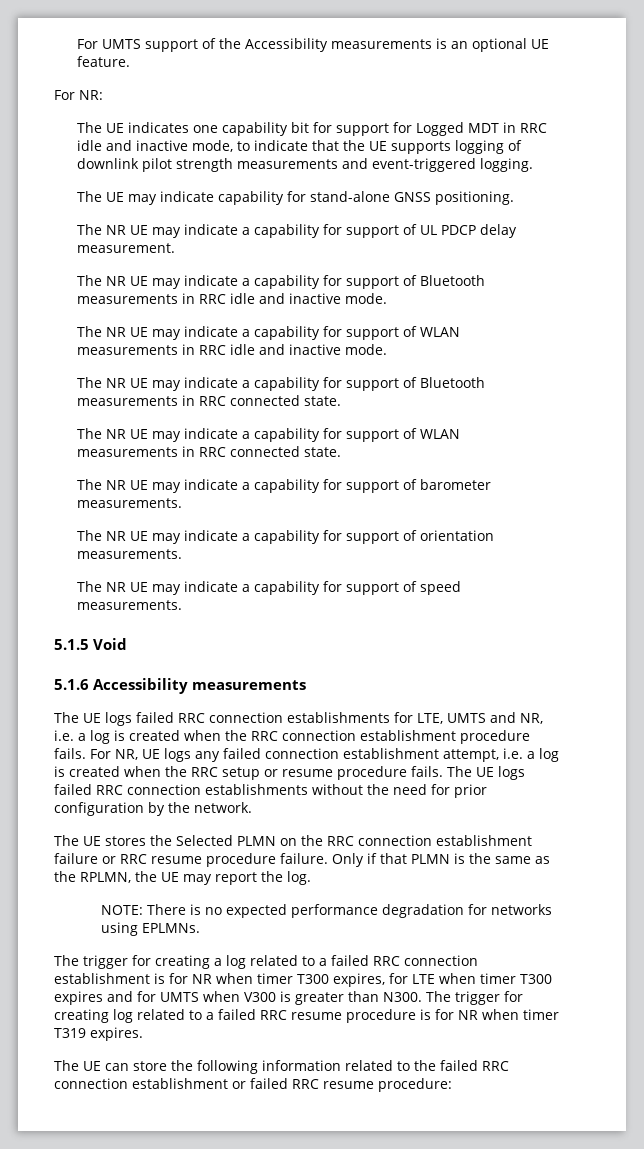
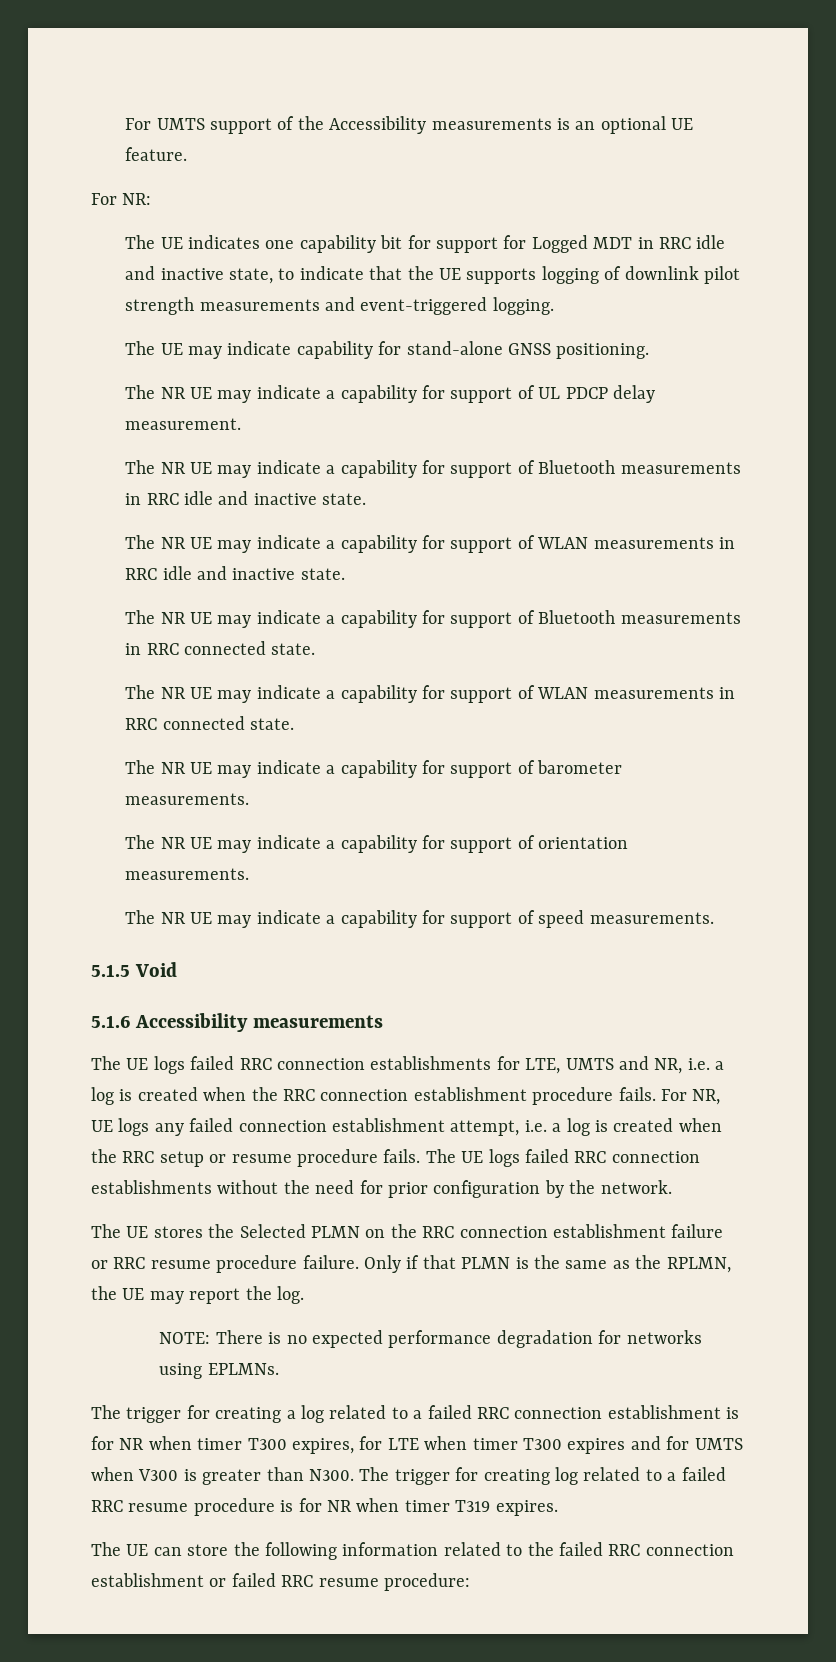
- The UE indicates one capability bit for support for Logged MDT in RRC idle and inactive mode, to indicate that the UE supports logging of downlink pilot strength measurements and event-triggered logging.
+ The UE indicates one capability bit for support for Logged MDT in RRC idle and inactive state, to indicate that the UE supports logging of downlink pilot strength measurements and event-triggered logging.
- The NR UE may indicate a capability for support of Bluetooth measurements in RRC idle and inactive mode.
+ The NR UE may indicate a capability for support of Bluetooth measurements in RRC idle and inactive state.
- The NR UE may indicate a capability for support of WLAN measurements in RRC idle and inactive mode.
+ The NR UE may indicate a capability for support of WLAN measurements in RRC idle and inactive state.

